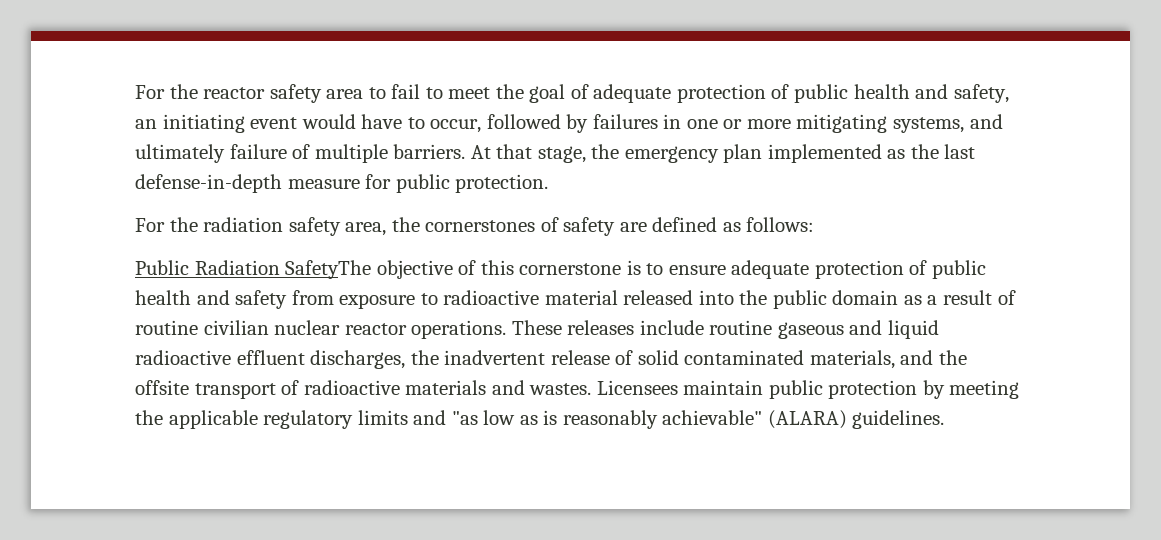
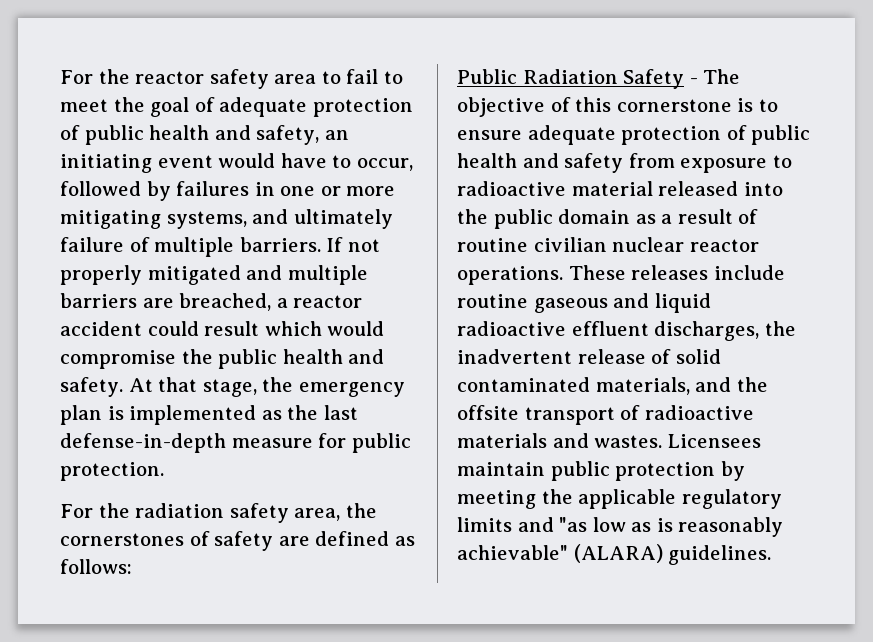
+ If not properly mitigated and multiple barriers are breached, a reactor accident could result which would compromise the public health and safety.
- At that stage, the emergency plan implemented as the last defense-in-depth measure for public protection.
+ At that stage, the emergency plan is implemented as the last defense-in-depth measure for public protection.
- Public Radiation SafetyThe objective of this cornerstone is to ensure adequate protection of public health and safety from exposure to radioactive material released into the public domain as a result of routine civilian nuclear reactor operations.
+ Public Radiation Safety - The objective of this cornerstone is to ensure adequate protection of public health and safety from exposure to radioactive material released into the public domain as a result of routine civilian nuclear reactor operations.

